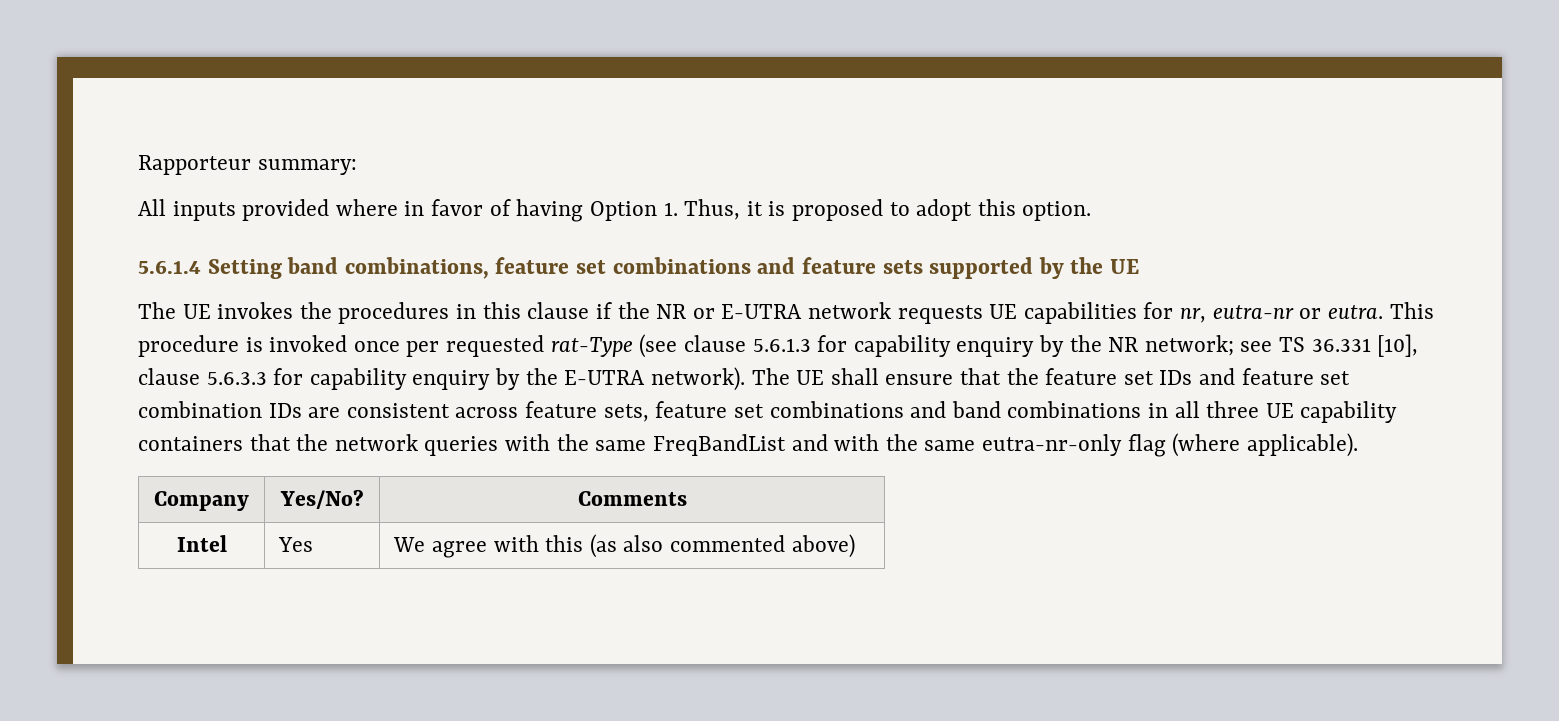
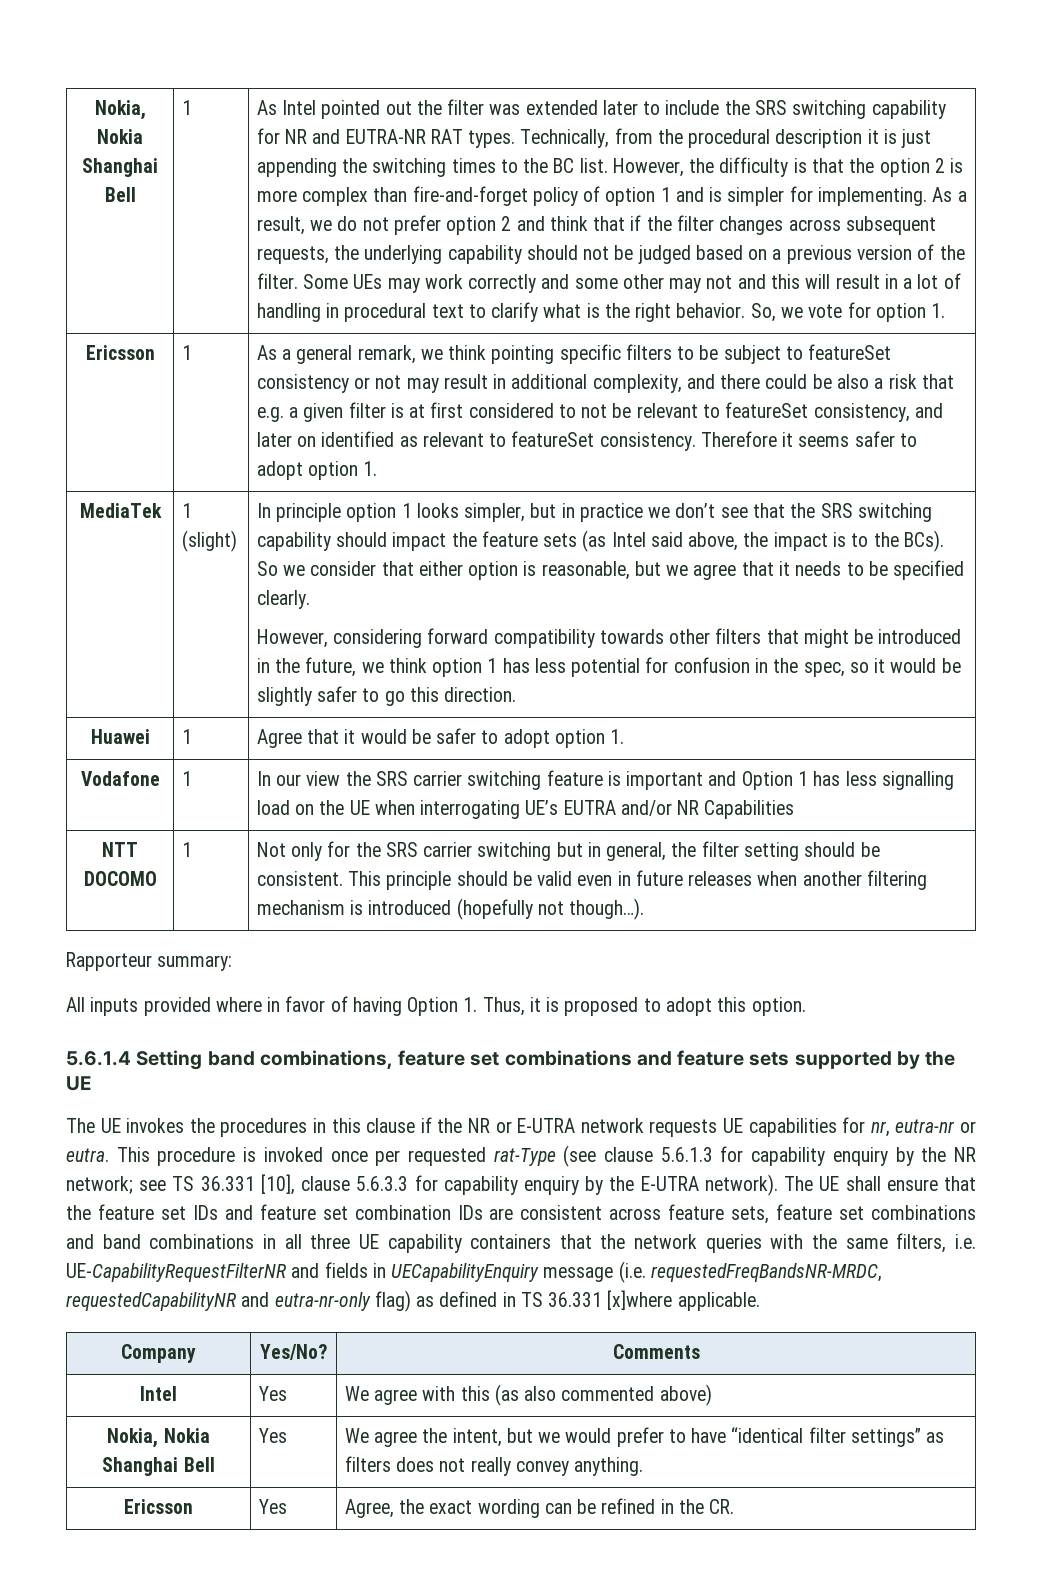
+ Nokia, Nokia Shanghai Bell | 1 | As Intel pointed out the filter was extended later to include the SRS switching capability for NR and EUTRA-NR RAT types. Technically, from the procedural description it is just appending the switching times to the BC list. However, the difficulty is that the option 2 is more complex than fire-and-forget policy of option 1 and is simpler for implementing. As a result, we do not prefer option 2 and think that if the filter changes across subsequent requests, the underlying capability should not be judged based on a previous version of the filter. Some UEs may work correctly and some other may not and this will result in a lot of handling in procedural text to clarify what is the right behavior. So, we vote for option 1.
+ Ericsson | 1 | As a general remark, we think pointing specific filters to be subject to featureSet consistency or not may result in additional complexity, and there could be also a risk that e.g. a given filter is at first considered to not be relevant to featureSet consistency, and later on identified as relevant to featureSet consistency. Therefore it seems safer to adopt option 1.
+ MediaTek | 1 (slight) | In principle option 1 looks simpler, but in practice we don’t see that the SRS switching capability should impact the feature sets (as Intel said above, the impact is to the BCs). So we consider that either option is reasonable, but we agree that it needs to be specified clearly.
+ However, considering forward compatibility towards other filters that might be introduced in the future, we think option 1 has less potential for confusion in the spec, so it would be slightly safer to go this direction.
+ Huawei | 1 | Agree that it would be safer to adopt option 1.
+ Vodafone | 1 | In our view the SRS carrier switching feature is important and Option 1 has less signalling load on the UE when interrogating UE’s EUTRA and/or NR Capabilities
+ NTT DOCOMO | 1 | Not only for the SRS carrier switching but in general, the filter setting should be consistent. This principle should be valid even in future releases when another filtering mechanism is introduced (hopefully not though…).
- The UE shall ensure that the feature set IDs and feature set combination IDs are consistent across feature sets, feature set combinations and band combinations in all three UE capability containers that the network queries with the same FreqBandList and with the same eutra-nr-only flag (where applicable).
+ The UE shall ensure that the feature set IDs and feature set combination IDs are consistent across feature sets, feature set combinations and band combinations in all three UE capability containers that the network queries with the same filters, i.e. UE-CapabilityRequestFilterNR and fields in UECapabilityEnquiry message (i.e. requestedFreqBandsNR-MRDC, requestedCapabilityNR and eutra-nr-only flag) as defined in TS 36.331 [x]where applicable.
+ Nokia, Nokia Shanghai Bell | Yes | We agree the intent, but we would prefer to have “identical filter settings” as filters does not really convey anything.
+ Ericsson | Yes | Agree, the exact wording can be refined in the CR.

